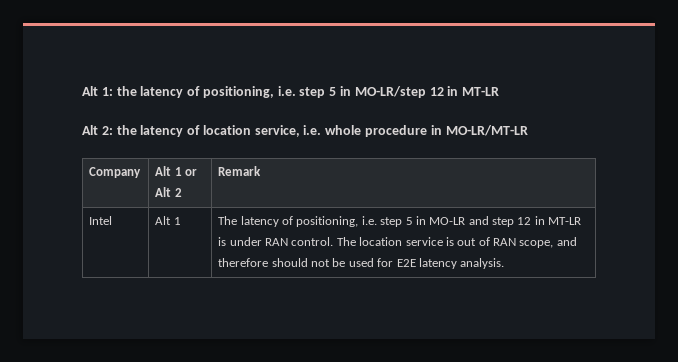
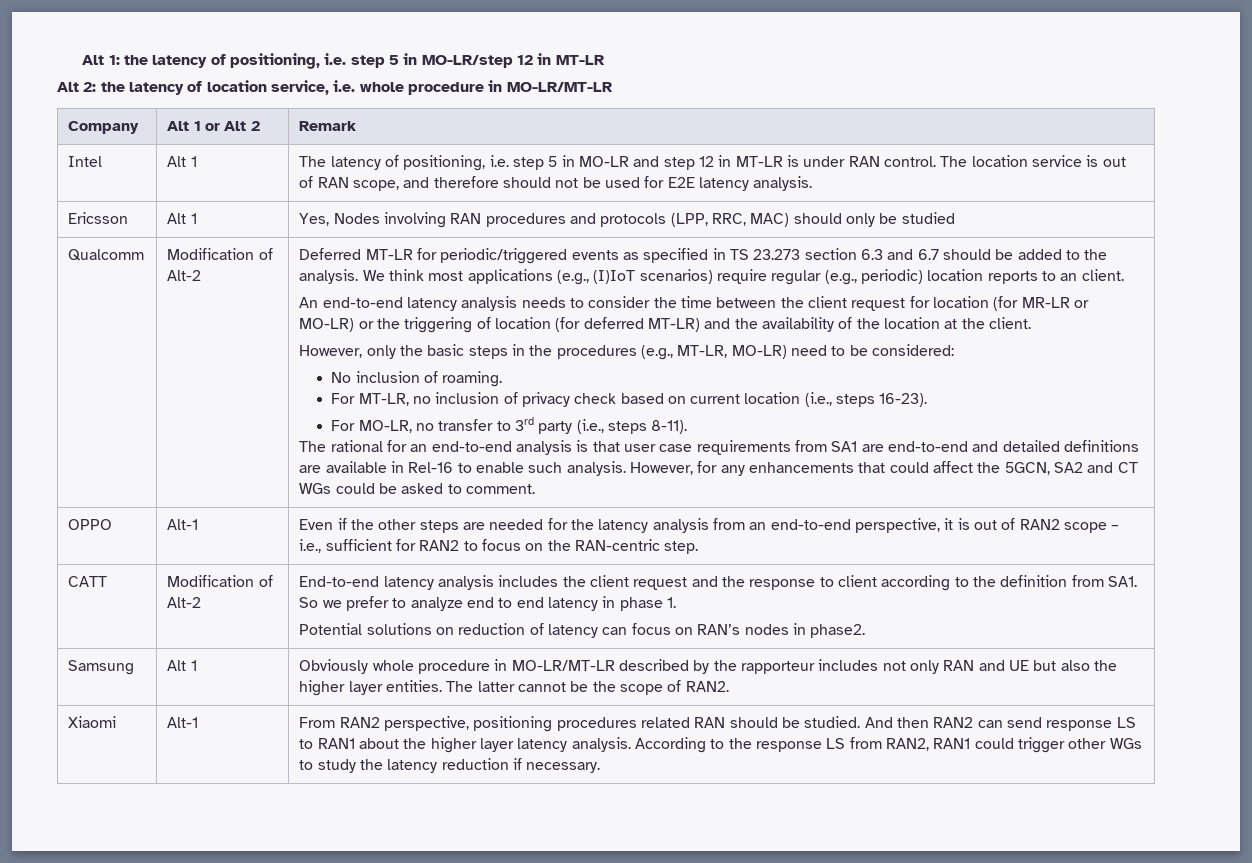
+ Ericsson | Alt 1 | Yes, Nodes involving RAN procedures and protocols (LPP, RRC, MAC) should only be studied
+ Qualcomm | Modification of Alt-2 | Deferred MT-LR for periodic/triggered events as specified in TS 23.273 section 6.3 and 6.7 should be added to the analysis. We think most applications (e.g., (I)IoT scenarios) require regular (e.g., periodic) location reports to an client.
+ An end-to-end latency analysis needs to consider the time between the client request for location (for MR-LR or MO-LR) or the triggering of location (for deferred MT-LR) and the availability of the location at the client.
+ However, only the basic steps in the procedures (e.g., MT-LR, MO-LR) need to be considered:
+ No inclusion of roaming.
+ For MT-LR, no inclusion of privacy check based on current location (i.e., steps 16-23).
+ For MO-LR, no transfer to 3rd party (i.e., steps 8-11).
+ The rational for an end-to-end analysis is that user case requirements from SA1 are end-to-end and detailed definitions are available in Rel-16 to enable such analysis. However, for any enhancements that could affect the 5GCN, SA2 and CT WGs could be asked to comment.
+ OPPO | Alt-1 | Even if the other steps are needed for the latency analysis from an end-to-end perspective, it is out of RAN2 scope – i.e., sufficient for RAN2 to focus on the RAN-centric step.
+ CATT | Modification of Alt-2 | End-to-end latency analysis includes the client request and the response to client according to the definition from SA1. So we prefer to analyze end to end latency in phase 1.
+ Potential solutions on reduction of latency can focus on RAN’s nodes in phase2.
+ Samsung | Alt 1 | Obviously whole procedure in MO-LR/MT-LR described by the rapporteur includes not only RAN and UE but also the higher layer entities. The latter cannot be the scope of RAN2.
+ Xiaomi | Alt-1 | From RAN2 perspective, positioning procedures related RAN should be studied. And then RAN2 can send response LS to RAN1 about the higher layer latency analysis. According to the response LS from RAN2, RAN1 could trigger other WGs to study the latency reduction if necessary.

